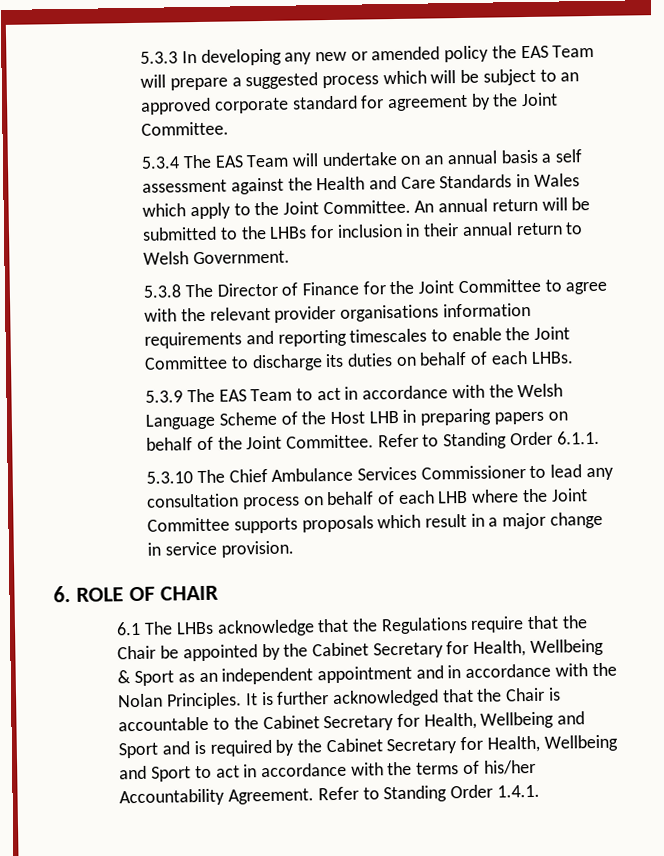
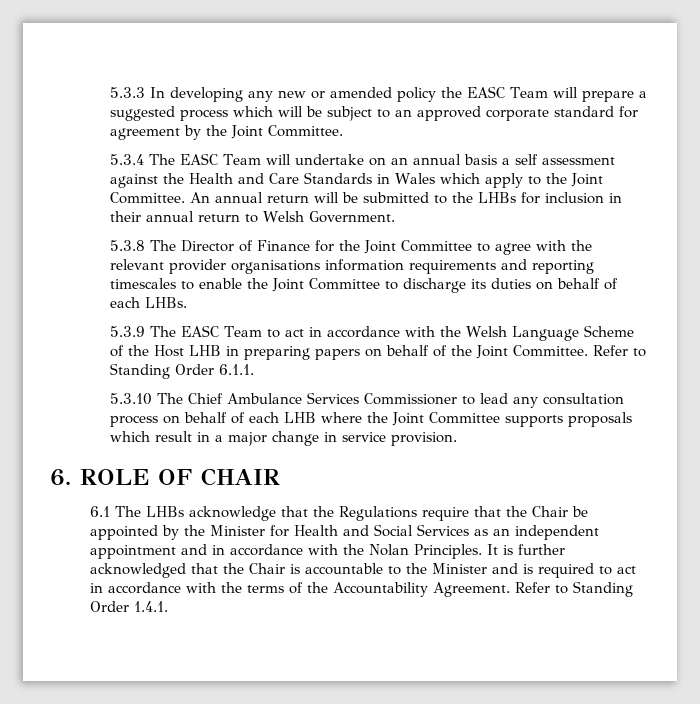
- 5.3.3 In developing any new or amended policy the EAS Team will prepare a suggested process which will be subject to an approved corporate standard for agreement by the Joint Committee.
+ 5.3.3 In developing any new or amended policy the EASC Team will prepare a suggested process which will be subject to an approved corporate standard for agreement by the Joint Committee.
- 5.3.4 The EAS Team will undertake on an annual basis a self assessment against the Health and Care Standards in Wales which apply to the Joint Committee.
+ 5.3.4 The EASC Team will undertake on an annual basis a self assessment against the Health and Care Standards in Wales which apply to the Joint Committee.
- 5.3.9 The EAS Team to act in accordance with the Welsh Language Scheme of the Host LHB in preparing papers on behalf of the Joint Committee.
+ 5.3.9 The EASC Team to act in accordance with the Welsh Language Scheme of the Host LHB in preparing papers on behalf of the Joint Committee.
- 6.1 The LHBs acknowledge that the Regulations require that the Chair be appointed by the Cabinet Secretary for Health, Wellbeing & Sport as an independent appointment and in accordance with the Nolan Principles.
+ 6.1 The LHBs acknowledge that the Regulations require that the Chair be appointed by the Minister for Health and Social Services as an independent appointment and in accordance with the Nolan Principles.
- It is further acknowledged that the Chair is accountable to the Cabinet Secretary for Health, Wellbeing and Sport and is required by the Cabinet Secretary for Health, Wellbeing and Sport to act in accordance with the terms of his/her Accountability Agreement.
+ It is further acknowledged that the Chair is accountable to the Minister and is required to act in accordance with the terms of the Accountability Agreement.

